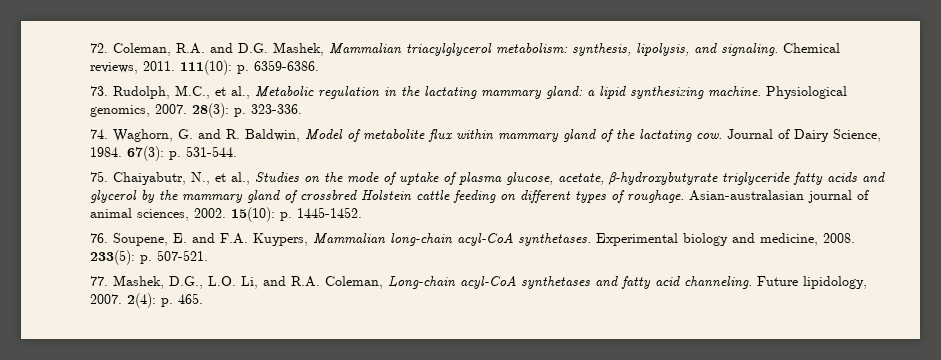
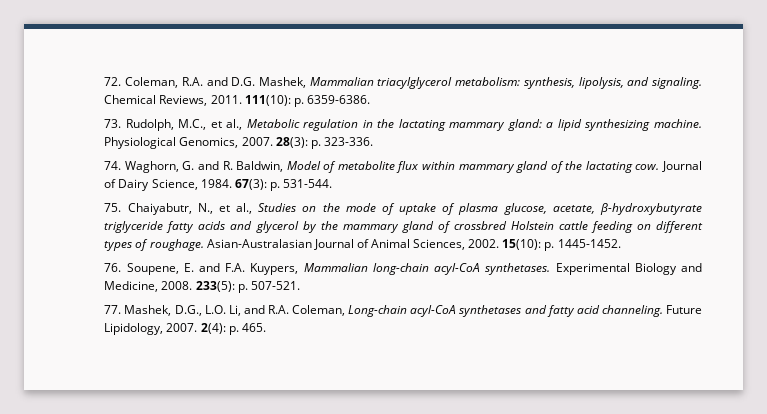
- Chemical reviews, 2011.
+ Chemical Reviews, 2011.
- Physiological genomics, 2007.
+ Physiological Genomics, 2007.
- Asian-australasian journal of animal sciences, 2002.
+ Asian-Australasian Journal of Animal Sciences, 2002.
- Experimental biology and medicine, 2008.
+ Experimental Biology and Medicine, 2008.
- Future lipidology, 2007.
+ Future Lipidology, 2007.

